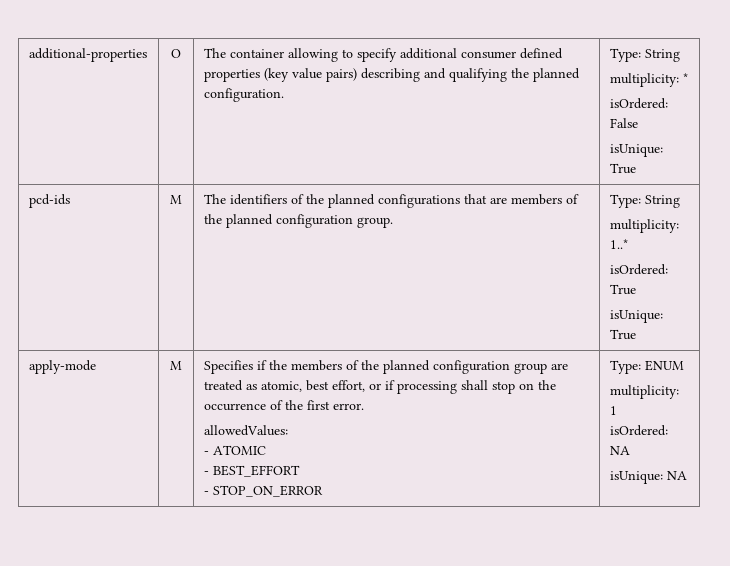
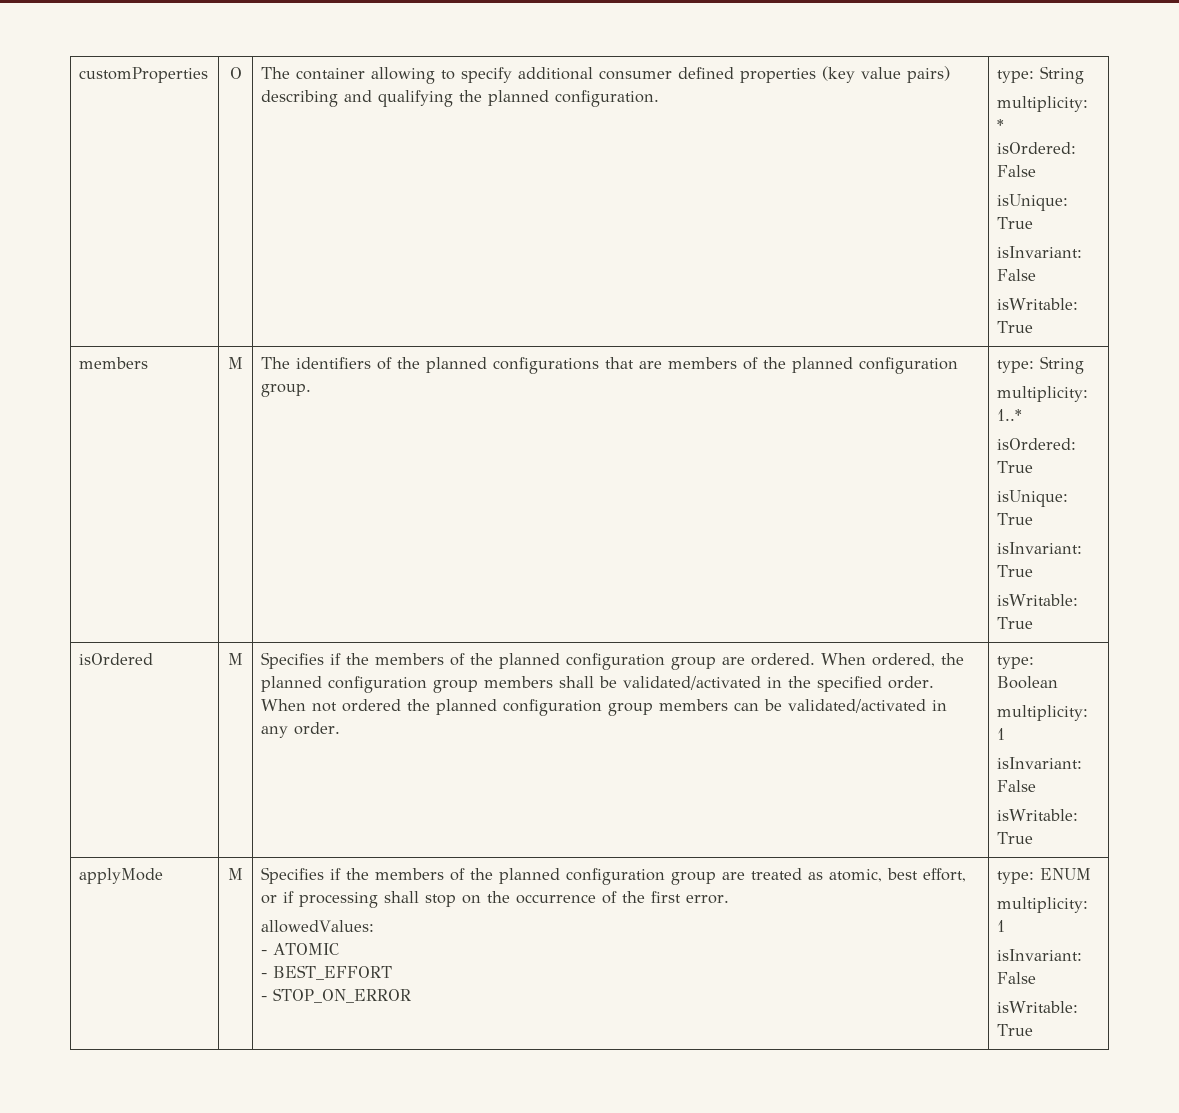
- additional-properties | O | The container allowing to specify additional consumer defined properties (key value pairs) describing and qualifying the planned configuration. | Type: String
+ customProperties | O | The container allowing to specify additional consumer defined properties (key value pairs) describing and qualifying the planned configuration. | type: String
  multiplicity: *
  isOrdered: False
  isUnique: True
- pcd-ids | M | The identifiers of the planned configurations that are members of the planned configuration group. | Type: String
+ isInvariant: False
+ isWritable: True
+ members | M | The identifiers of the planned configurations that are members of the planned configuration group. | type: String
  multiplicity: 1..*
  isOrdered: True
  isUnique: True
- apply-mode
+ isInvariant: True
+ isWritable: True
+ isOrdered | M | Specifies if the members of the planned configuration group are ordered. When ordered, the planned configuration group members shall be validated/activated in the specified order. When not ordered the planned configuration group members can be validated/activated in any order. | type: Boolean
+ multiplicity: 1
+ isInvariant: False
+ isWritable: True
+ applyMode
- Type: ENUM
+ type: ENUM
  multiplicity: 1
- isOrdered: NA
- isUnique: NA
+ isInvariant: False
+ isWritable: True

